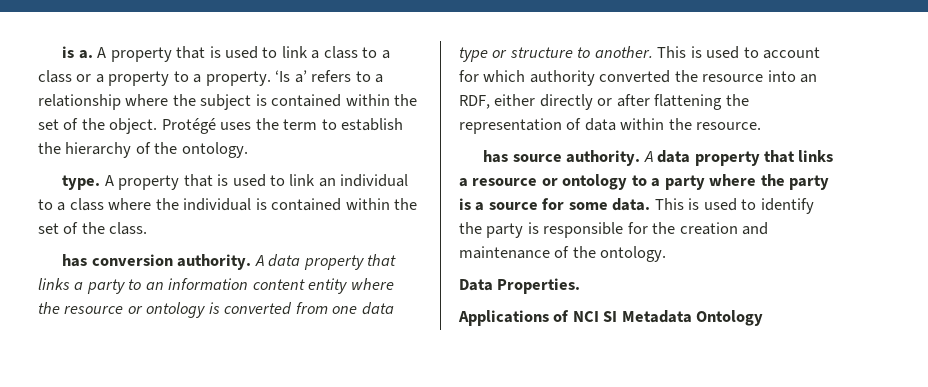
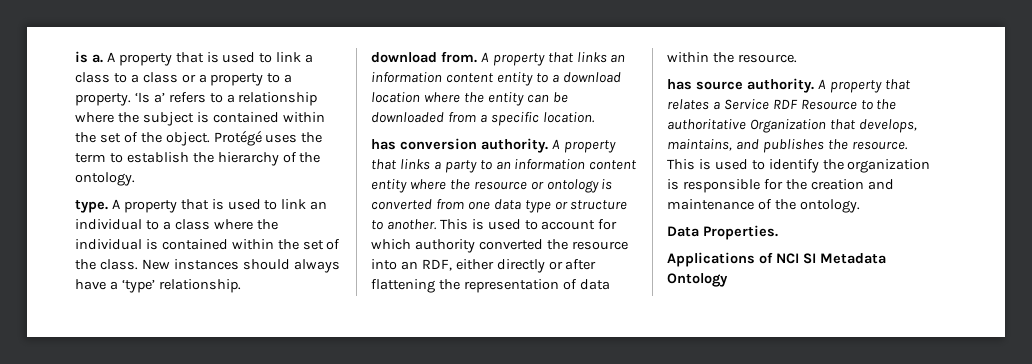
+ New instances should always have a ‘type’ relationship.
+ download from. A property that links an information content entity to a download location where the entity can be downloaded from a specific location.
- A data property that links a party to an information content entity where the resource or ontology is converted from one data type or structure to another.
+ A property that links a party to an information content entity where the resource or ontology is converted from one data type or structure to another.
- A data property that links a resource or ontology to a party where the party is a source for some data.
+ A property that relates a Service RDF Resource to the authoritative Organization that develops, maintains, and publishes the resource.
- This is used to identify the party is responsible for the creation and maintenance of the ontology.
+ This is used to identify the organization is responsible for the creation and maintenance of the ontology.

